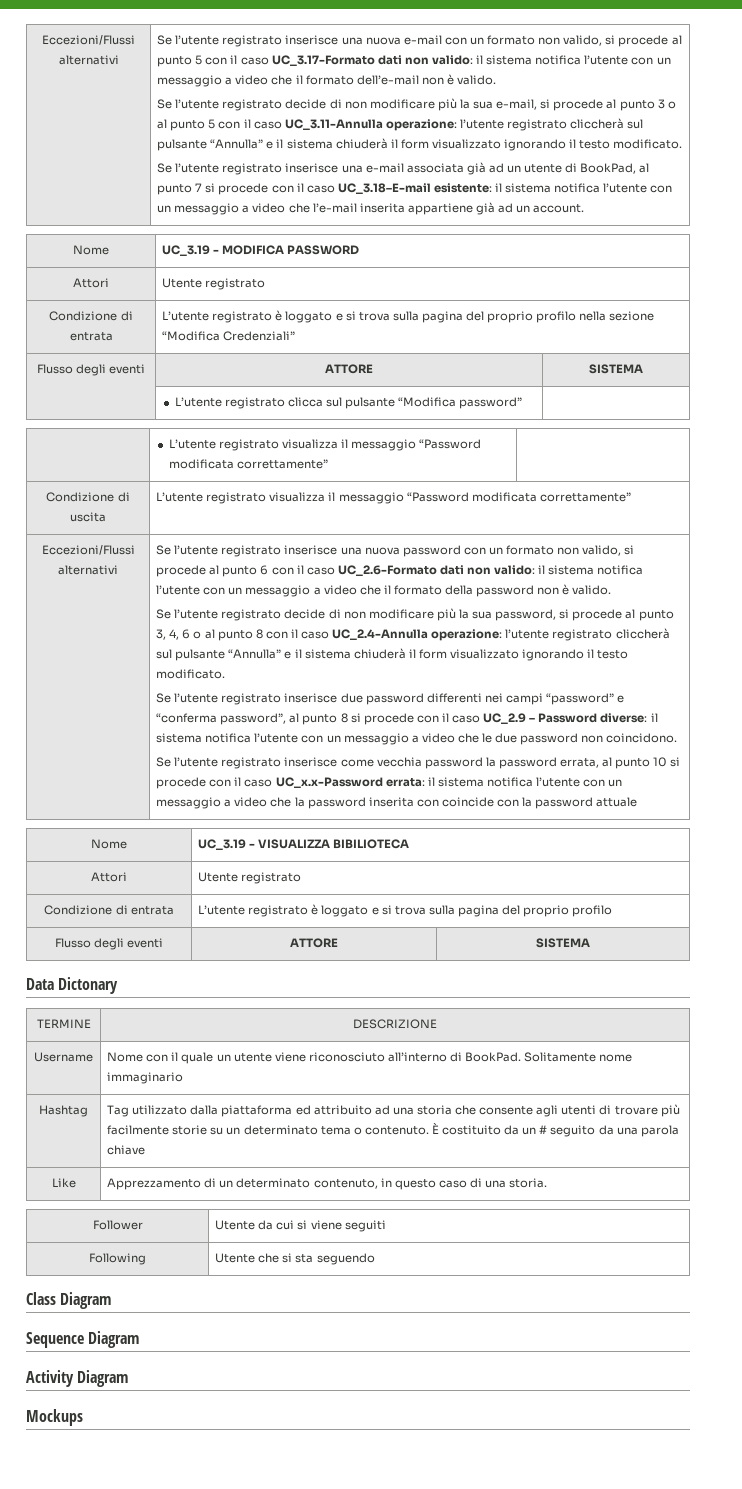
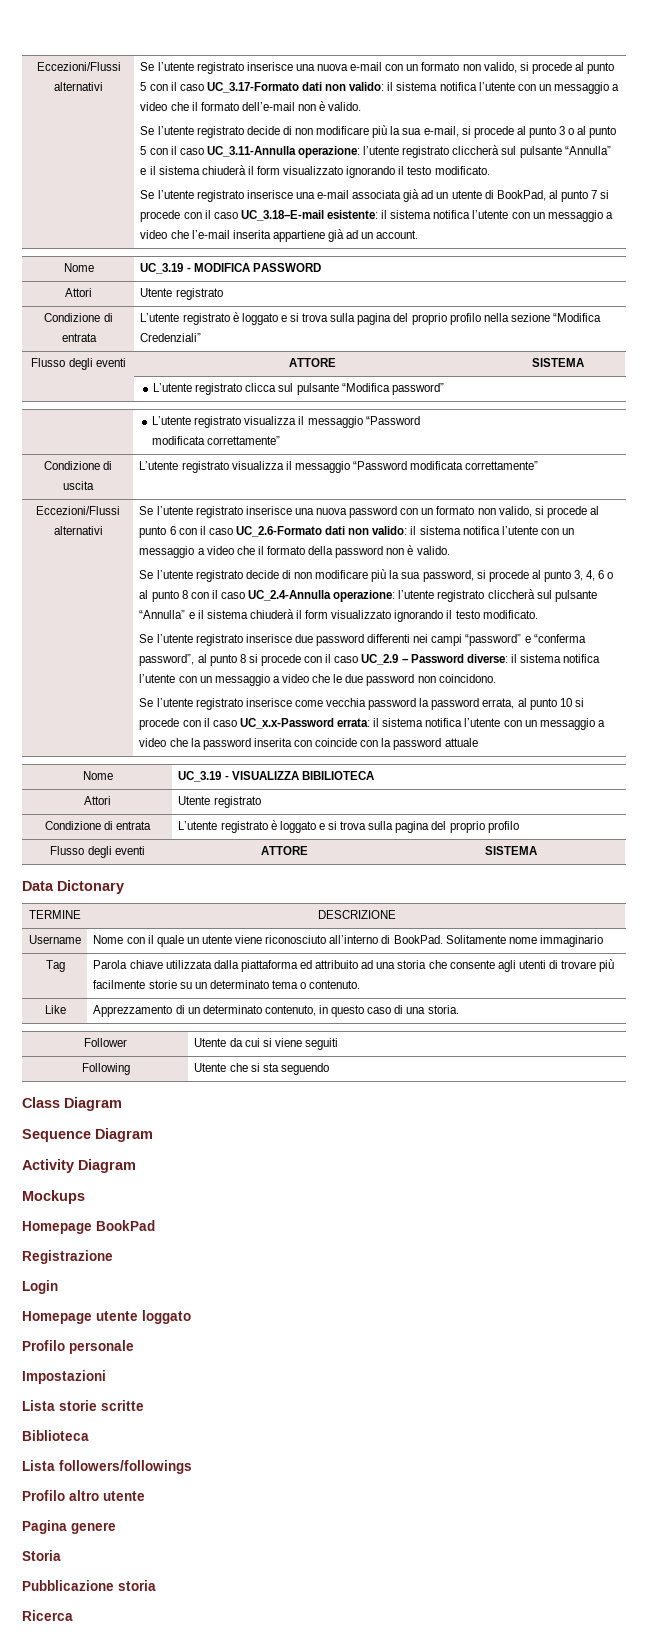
- Hashtag | Tag utilizzato dalla piattaforma ed attribuito ad una storia che consente agli utenti di trovare più facilmente storie su un determinato tema o contenuto. È costituito da un # seguito da una parola chiave
+ Tag | Parola chiave utilizzata dalla piattaforma ed attribuito ad una storia che consente agli utenti di trovare più facilmente storie su un determinato tema o contenuto.
+ Homepage BookPad
+ Registrazione
+ Login
+ Homepage utente loggato
+ Profilo personale
+ Impostazioni
+ Lista storie scritte
+ Biblioteca
+ Lista followers/followings
+ Profilo altro utente
+ Pagina genere
+ Storia
+ Pubblicazione storia
+ Ricerca

